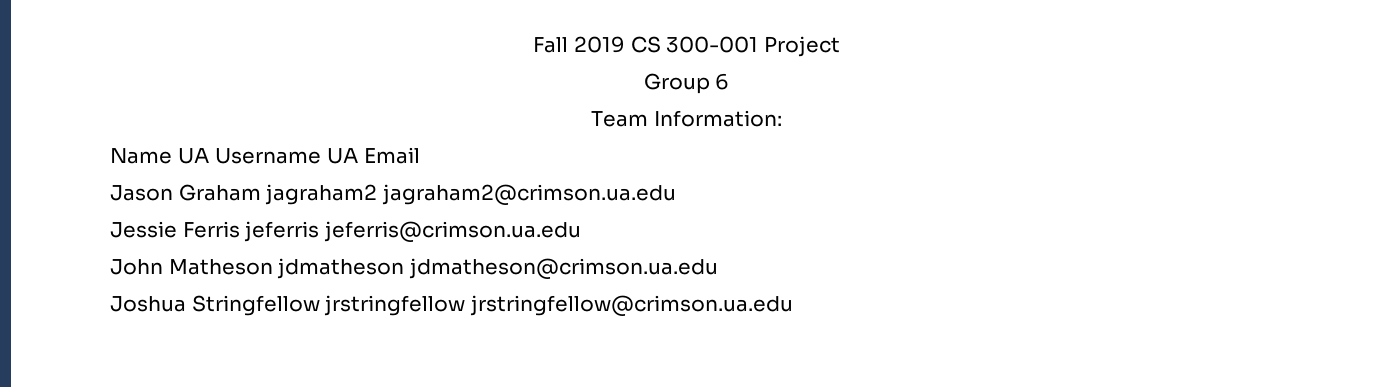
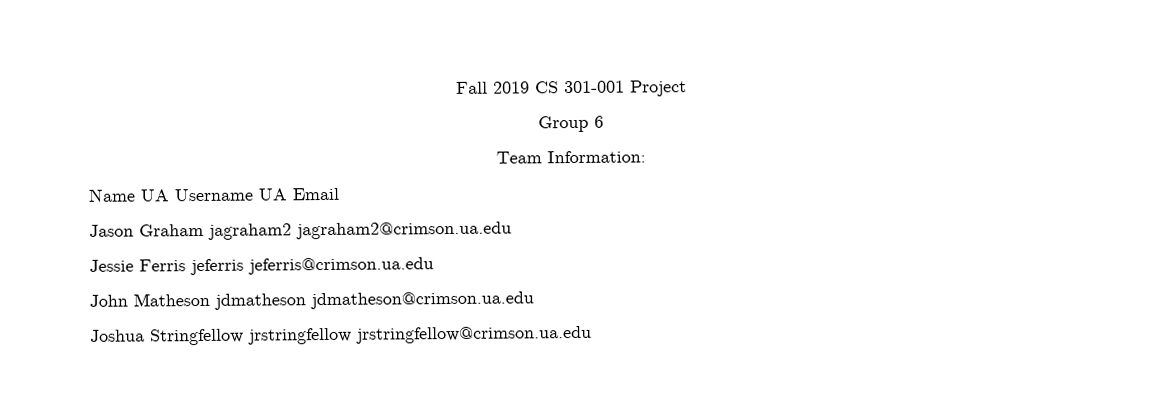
- Fall 2019 CS 300-001 Project
+ Fall 2019 CS 301-001 Project

